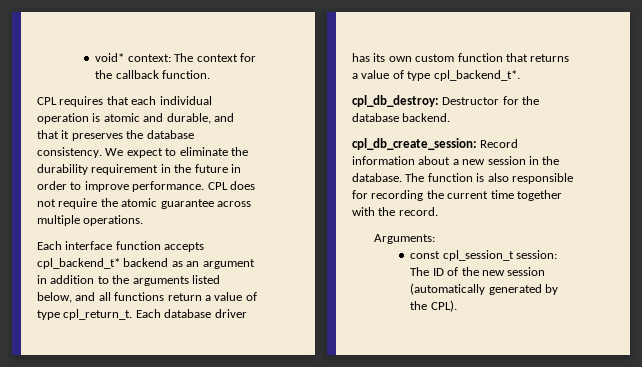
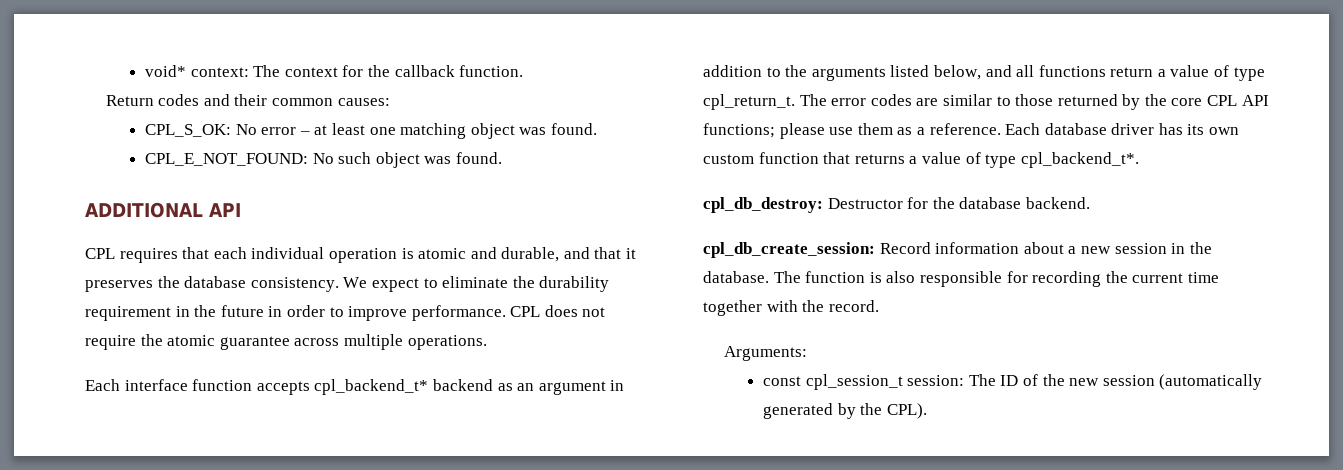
+ Return codes and their common causes:
+ CPL_S_OK: No error – at least one matching object was found.
+ CPL_E_NOT_FOUND: No such object was found.
+ ADDITIONAL API
+ The error codes are similar to those returned by the core CPL API functions; please use them as a reference.

